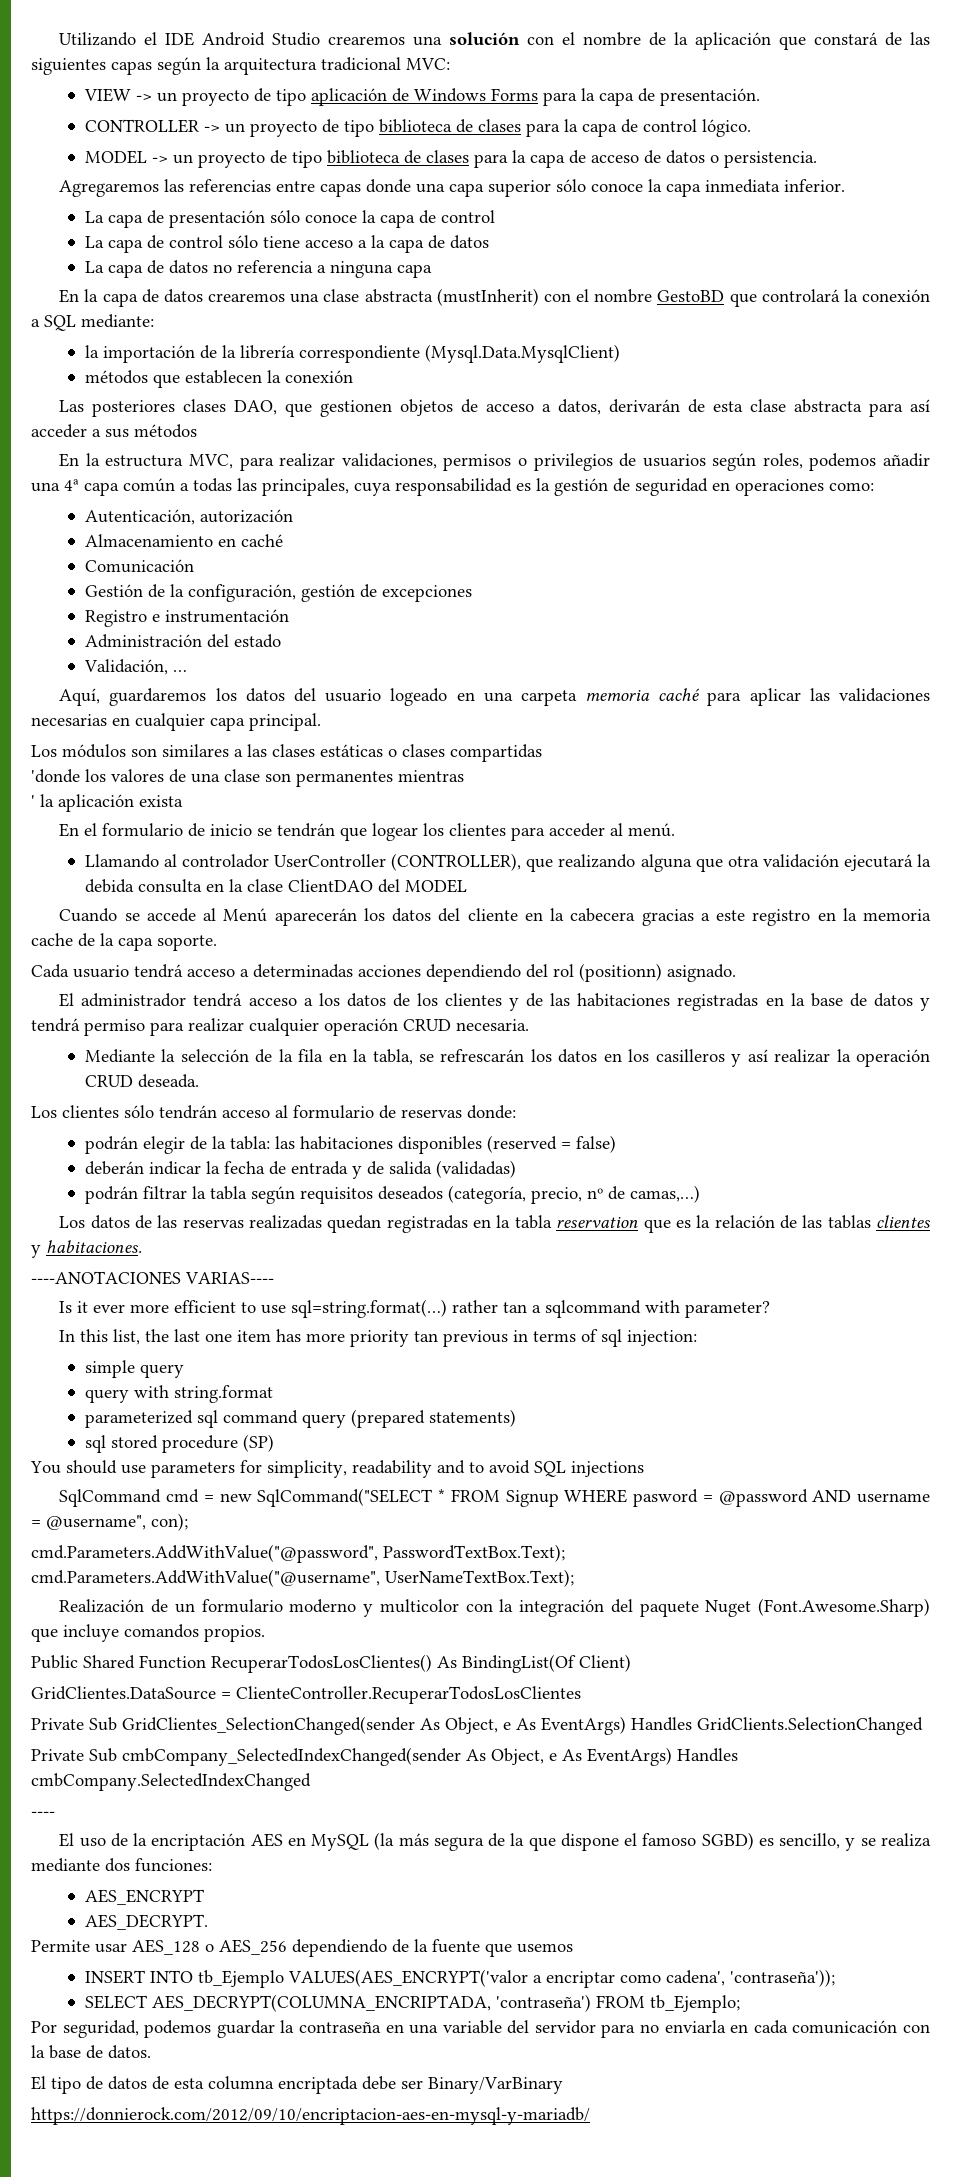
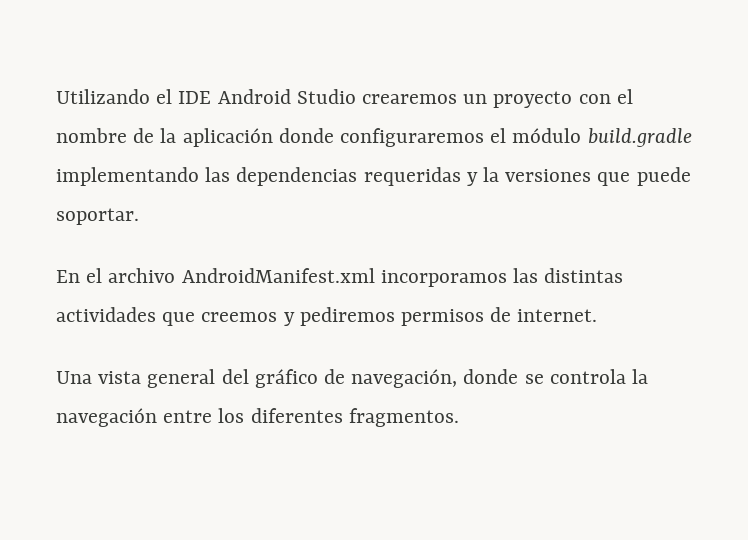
- Utilizando el IDE Android Studio crearemos una solución con el nombre de la aplicación que constará de las siguientes capas según la arquitectura tradicional MVC:
- VIEW -> un proyecto de tipo aplicación de Windows Forms para la capa de presentación.
- CONTROLLER -> un proyecto de tipo biblioteca de clases para la capa de control lógico.
- MODEL -> un proyecto de tipo biblioteca de clases para la capa de acceso de datos o persistencia.
- Agregaremos las referencias entre capas donde una capa superior sólo conoce la capa inmediata inferior.
- La capa de presentación sólo conoce la capa de control
- La capa de control sólo tiene acceso a la capa de datos
- La capa de datos no referencia a ninguna capa
- En la capa de datos crearemos una clase abstracta (mustInherit) con el nombre GestoBD que controlará la conexión a SQL mediante:
- la importación de la librería correspondiente (Mysql.Data.MysqlClient)
- métodos que establecen la conexión
- Las posteriores clases DAO, que gestionen objetos de acceso a datos, derivarán de esta clase abstracta para así acceder a sus métodos
- En la estructura MVC, para realizar validaciones, permisos o privilegios de usuarios según roles, podemos añadir una 4ª capa común a todas las principales, cuya responsabilidad es la gestión de seguridad en operaciones como:
- Autenticación, autorización
- Almacenamiento en caché
- Comunicación
- Gestión de la configuración, gestión de excepciones
- Registro e instrumentación
- Administración del estado
- Validación, …
- Aquí, guardaremos los datos del usuario logeado en una carpeta memoria caché para aplicar las validaciones necesarias en cualquier capa principal.
- Los módulos son similares a las clases estáticas o clases compartidas
- 'donde los valores de una clase son permanentes mientras
- ' la aplicación exista
- En el formulario de inicio se tendrán que logear los clientes para acceder al menú.
- Llamando al controlador UserController (CONTROLLER), que realizando alguna que otra validación ejecutará la debida consulta en la clase ClientDAO del MODEL
- Cuando se accede al Menú aparecerán los datos del cliente en la cabecera gracias a este registro en la memoria cache de la capa soporte.
- Cada usuario tendrá acceso a determinadas acciones dependiendo del rol (positionn) asignado.
- El administrador tendrá acceso a los datos de los clientes y de las habitaciones registradas en la base de datos y tendrá permiso para realizar cualquier operación CRUD necesaria.
- Mediante la selección de la fila en la tabla, se refrescarán los datos en los casilleros y así realizar la operación CRUD deseada.
- Los clientes sólo tendrán acceso al formulario de reservas donde:
- podrán elegir de la tabla: las habitaciones disponibles (reserved = false)
- deberán indicar la fecha de entrada y de salida (validadas)
- podrán filtrar la tabla según requisitos deseados (categoría, precio, nº de camas,…)
- Los datos de las reservas realizadas quedan registradas en la tabla reservation que es la relación de las tablas clientes y habitaciones.
- ----ANOTACIONES VARIAS----
- Is it ever more efficient to use sql=string.format(…) rather tan a sqlcommand with parameter?
- In this list, the last one item has more priority tan previous in terms of sql injection:
- simple query
- query with string.format
- parameterized sql command query (prepared statements)
- sql stored procedure (SP)
- You should use parameters for simplicity, readability and to avoid SQL injections
- SqlCommand cmd = new SqlCommand("SELECT * FROM Signup WHERE pasword = @password AND username = @username", con);
- cmd.Parameters.AddWithValue("@password", PasswordTextBox.Text);
- cmd.Parameters.AddWithValue("@username", UserNameTextBox.Text);
- Realización de un formulario moderno y multicolor con la integración del paquete Nuget (Font.Awesome.Sharp) que incluye comandos propios.
- Public Shared Function RecuperarTodosLosClientes() As BindingList(Of Client)
- GridClientes.DataSource = ClienteController.RecuperarTodosLosClientes
- Private Sub GridClientes_SelectionChanged(sender As Object, e As EventArgs) Handles GridClients.SelectionChanged
- Private Sub cmbCompany_SelectedIndexChanged(sender As Object, e As EventArgs) Handles cmbCompany.SelectedIndexChanged
- ----
- El uso de la encriptación AES en MySQL (la más segura de la que dispone el famoso SGBD) es sencillo, y se realiza mediante dos funciones:
- AES_ENCRYPT
- AES_DECRYPT.
- Permite usar AES_128 o AES_256 dependiendo de la fuente que usemos
- INSERT INTO tb_Ejemplo VALUES(AES_ENCRYPT('valor a encriptar como cadena', 'contraseña'));
- SELECT AES_DECRYPT(COLUMNA_ENCRIPTADA, 'contraseña') FROM tb_Ejemplo;
- Por seguridad, podemos guardar la contraseña en una variable del servidor para no enviarla en cada comunicación con la base de datos.
- El tipo de datos de esta columna encriptada debe ser Binary/VarBinary
- https://donnierock.com/2012/09/10/encriptacion-aes-en-mysql-y-mariadb/
+ Utilizando el IDE Android Studio crearemos un proyecto con el nombre de la aplicación donde configuraremos el módulo build.gradle implementando las dependencias requeridas y la versiones que puede soportar.
+ En el archivo AndroidManifest.xml incorporamos las distintas actividades que creemos y pediremos permisos de internet.
+ Una vista general del gráfico de navegación, donde se controla la navegación entre los diferentes fragmentos.

